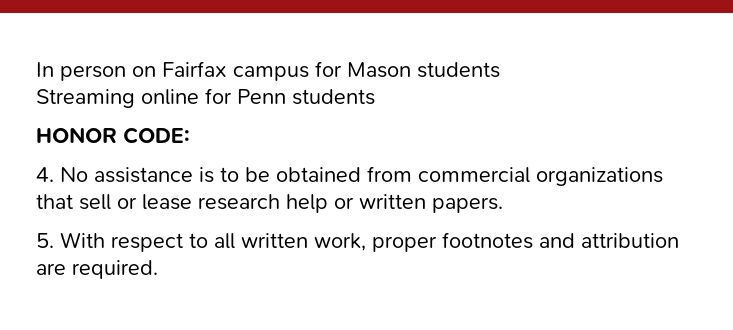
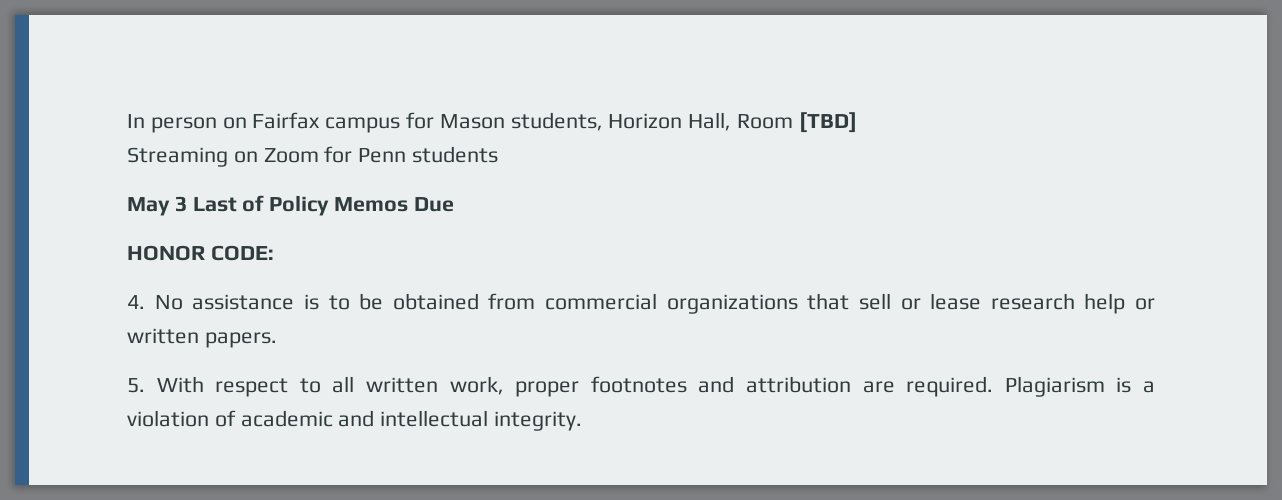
- In person on Fairfax campus for Mason students
+ In person on Fairfax campus for Mason students, Horizon Hall, Room [TBD]
- Streaming online for Penn students
+ Streaming on Zoom for Penn students
+ May 3 Last of Policy Memos Due
+ Plagiarism is a violation of academic and intellectual integrity.

